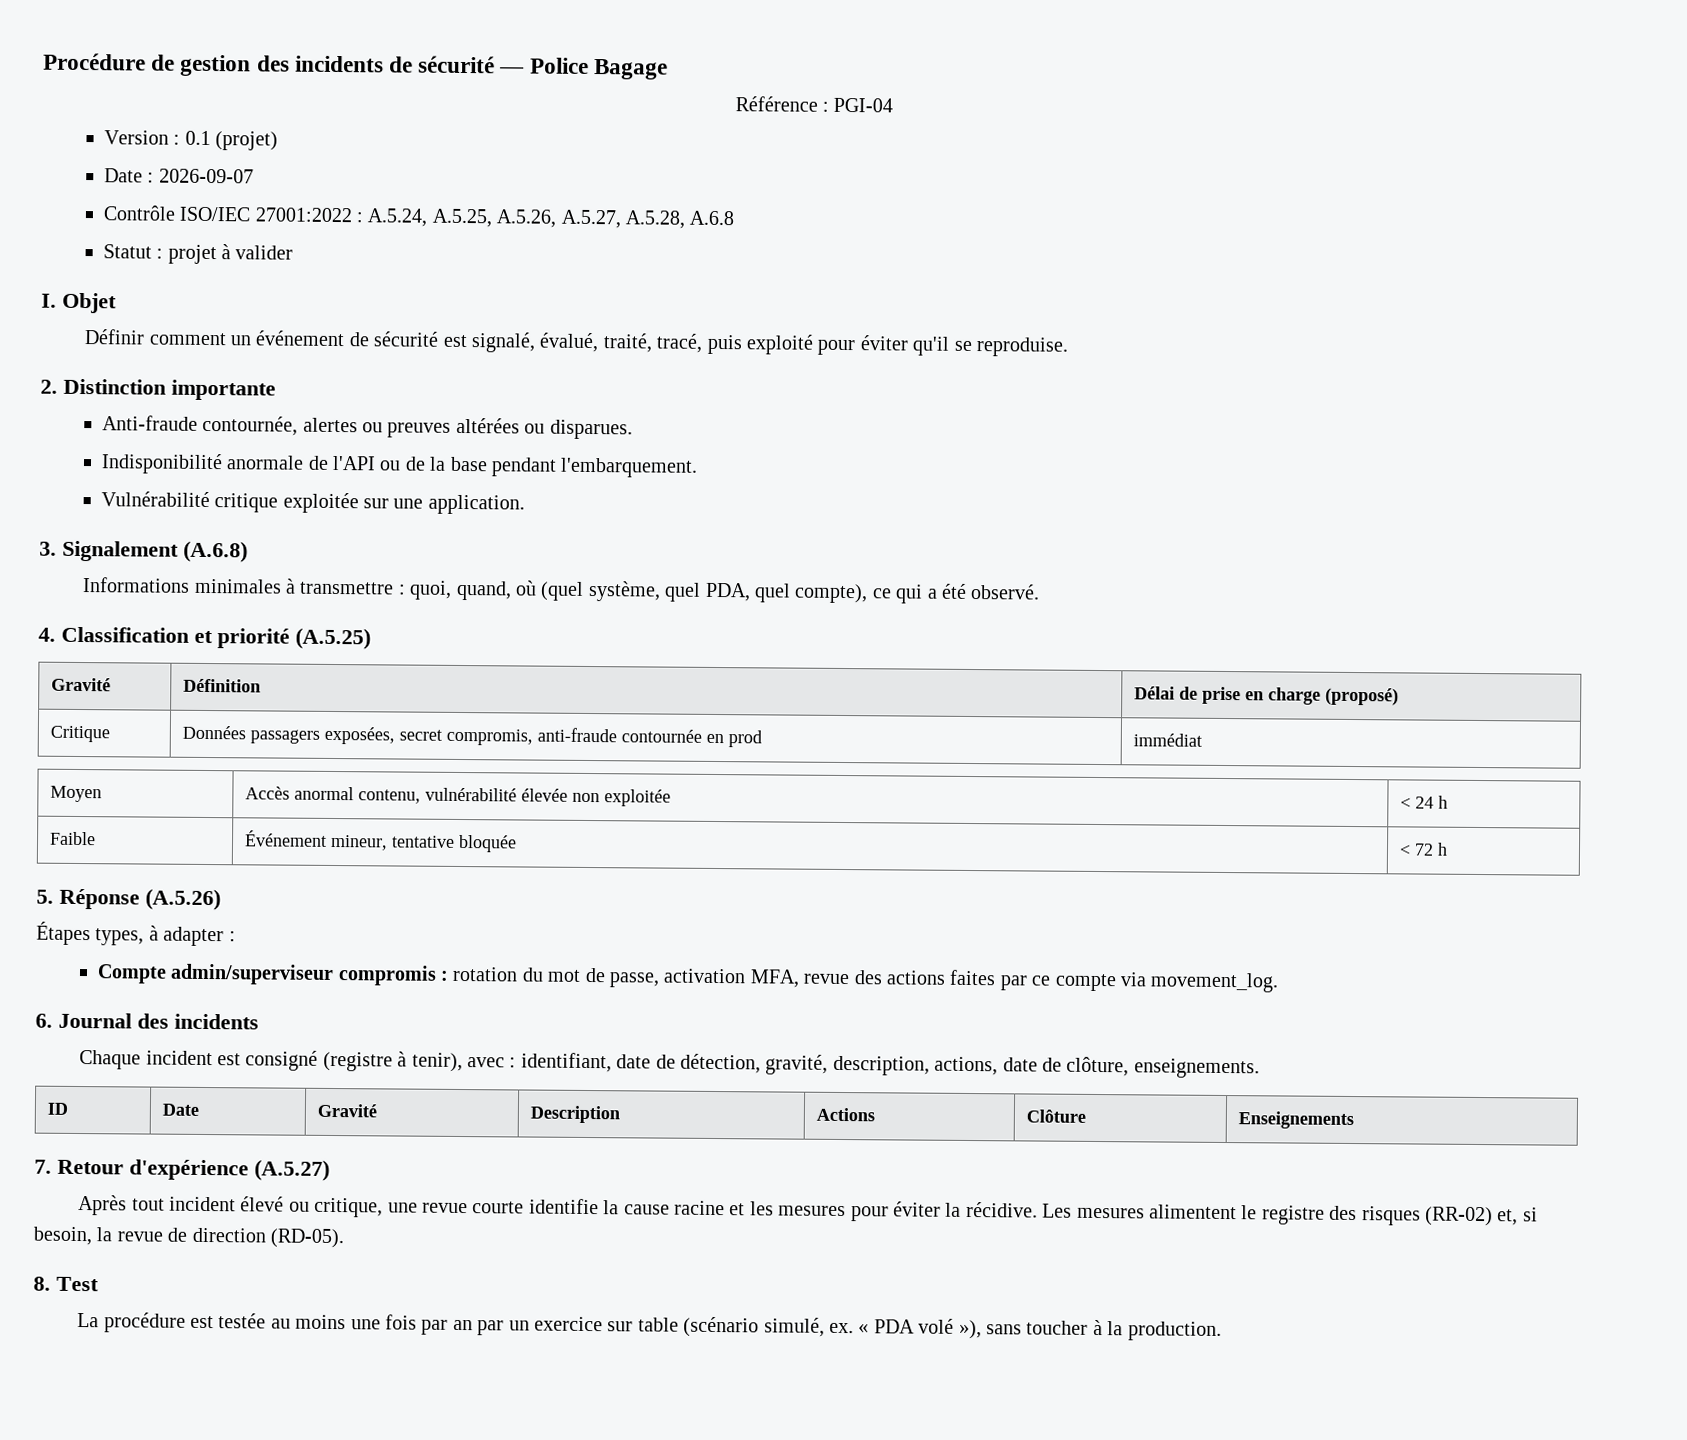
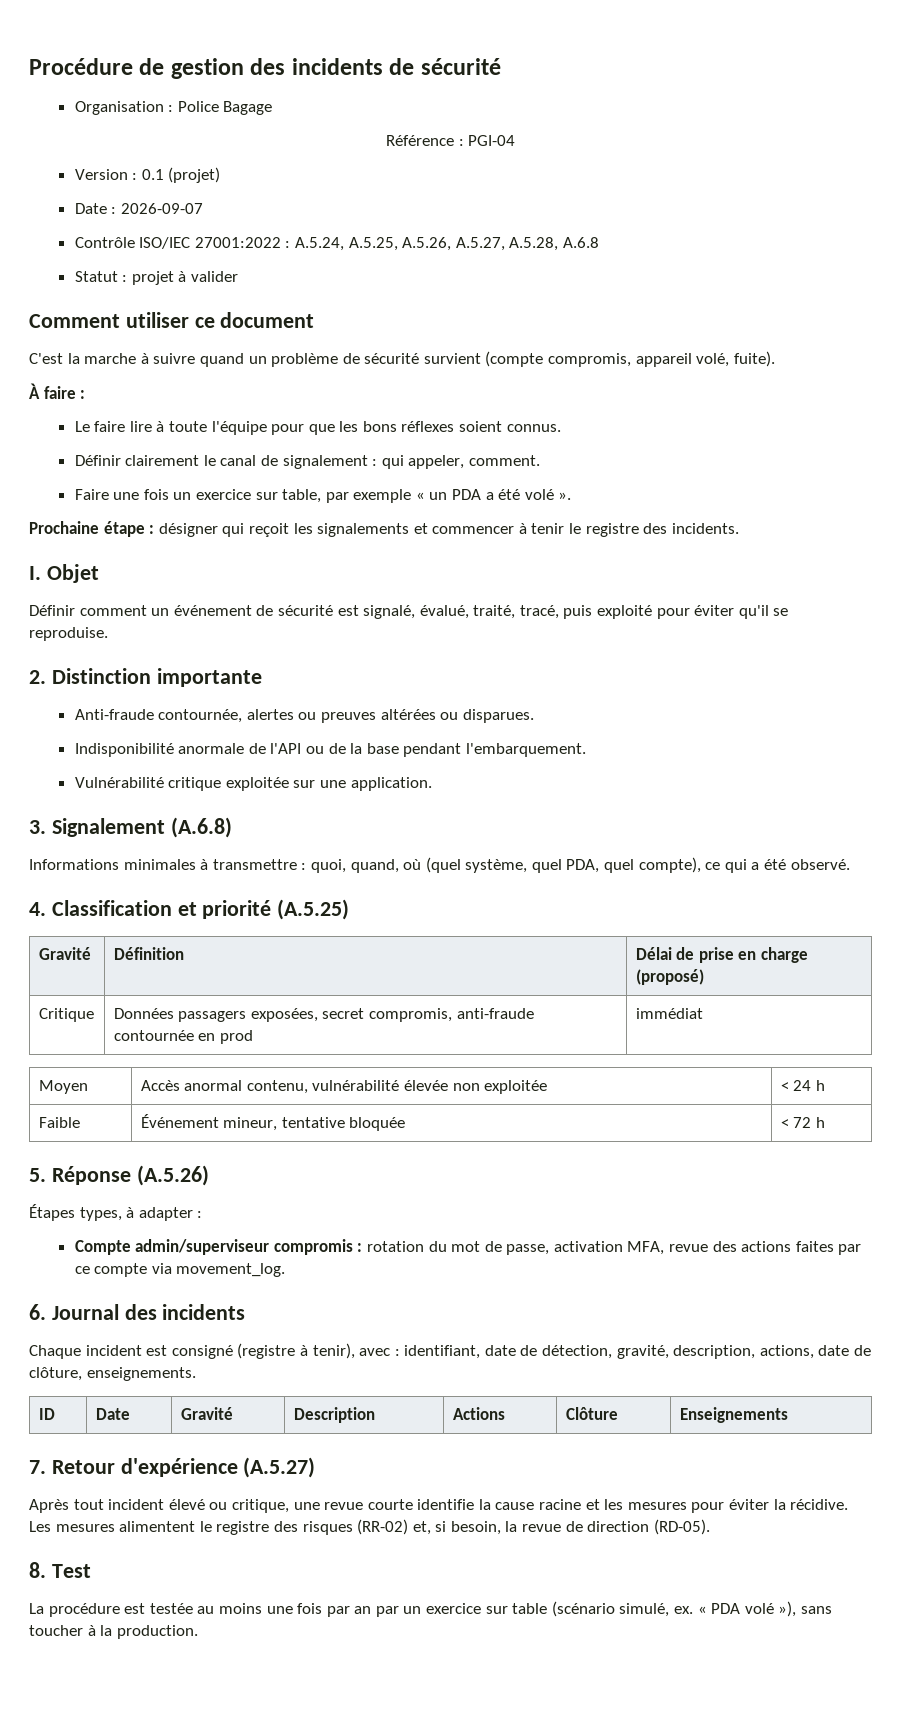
- Procédure de gestion des incidents de sécurité — Police Bagage
+ Procédure de gestion des incidents de sécurité
+ Organisation : Police Bagage
+ Comment utiliser ce document
+ C'est la marche à suivre quand un problème de sécurité survient (compte compromis, appareil volé, fuite).
+ À faire :
+ Le faire lire à toute l'équipe pour que les bons réflexes soient connus.
+ Définir clairement le canal de signalement : qui appeler, comment.
+ Faire une fois un exercice sur table, par exemple « un PDA a été volé ».
+ Prochaine étape : désigner qui reçoit les signalements et commencer à tenir le registre des incidents.

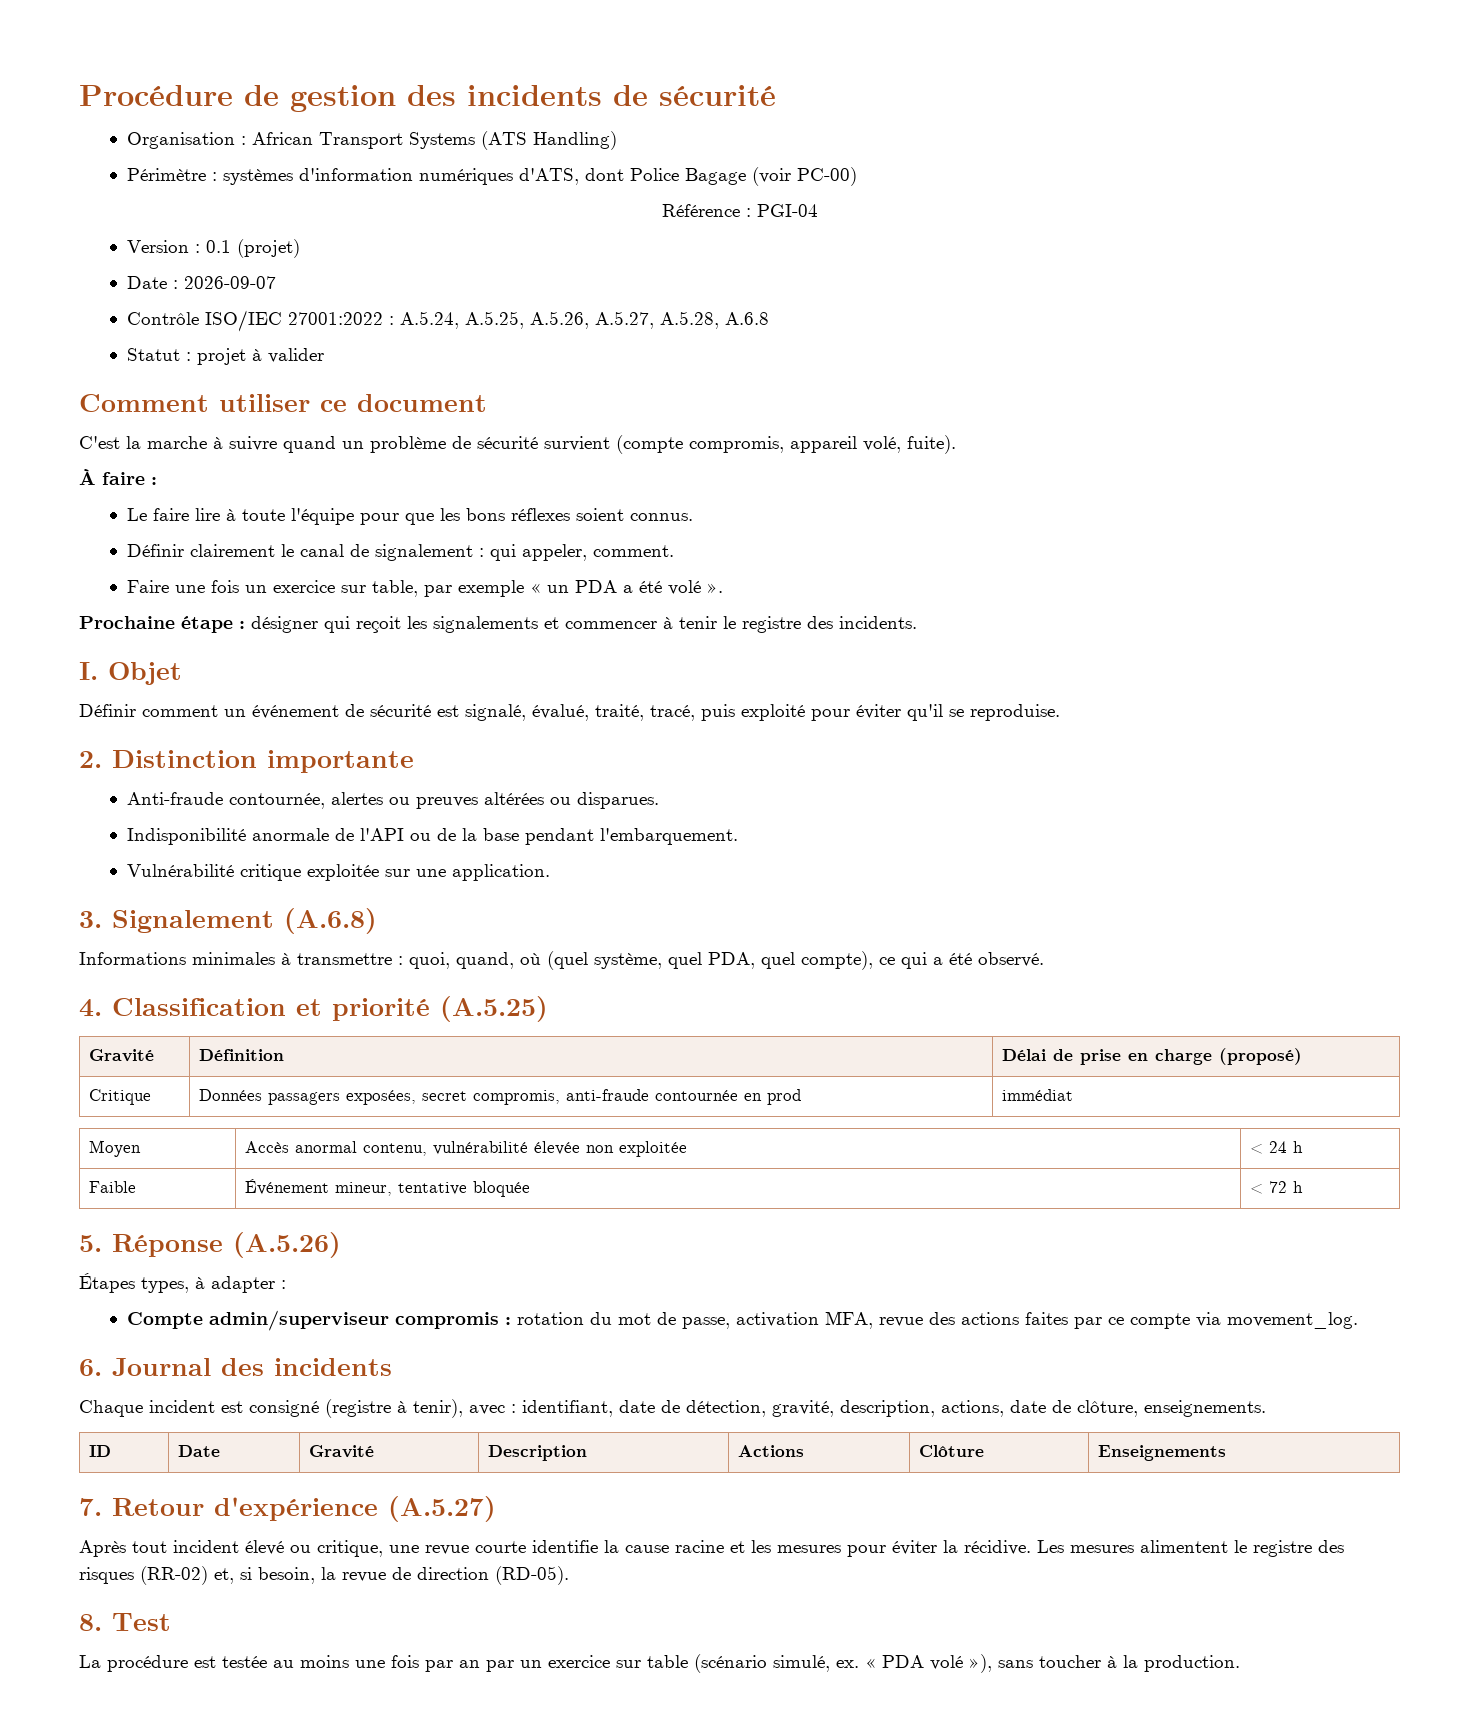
- Organisation : Police Bagage
+ Organisation : African Transport Systems (ATS Handling)
+ Périmètre : systèmes d'information numériques d'ATS, dont Police Bagage (voir PC-00)

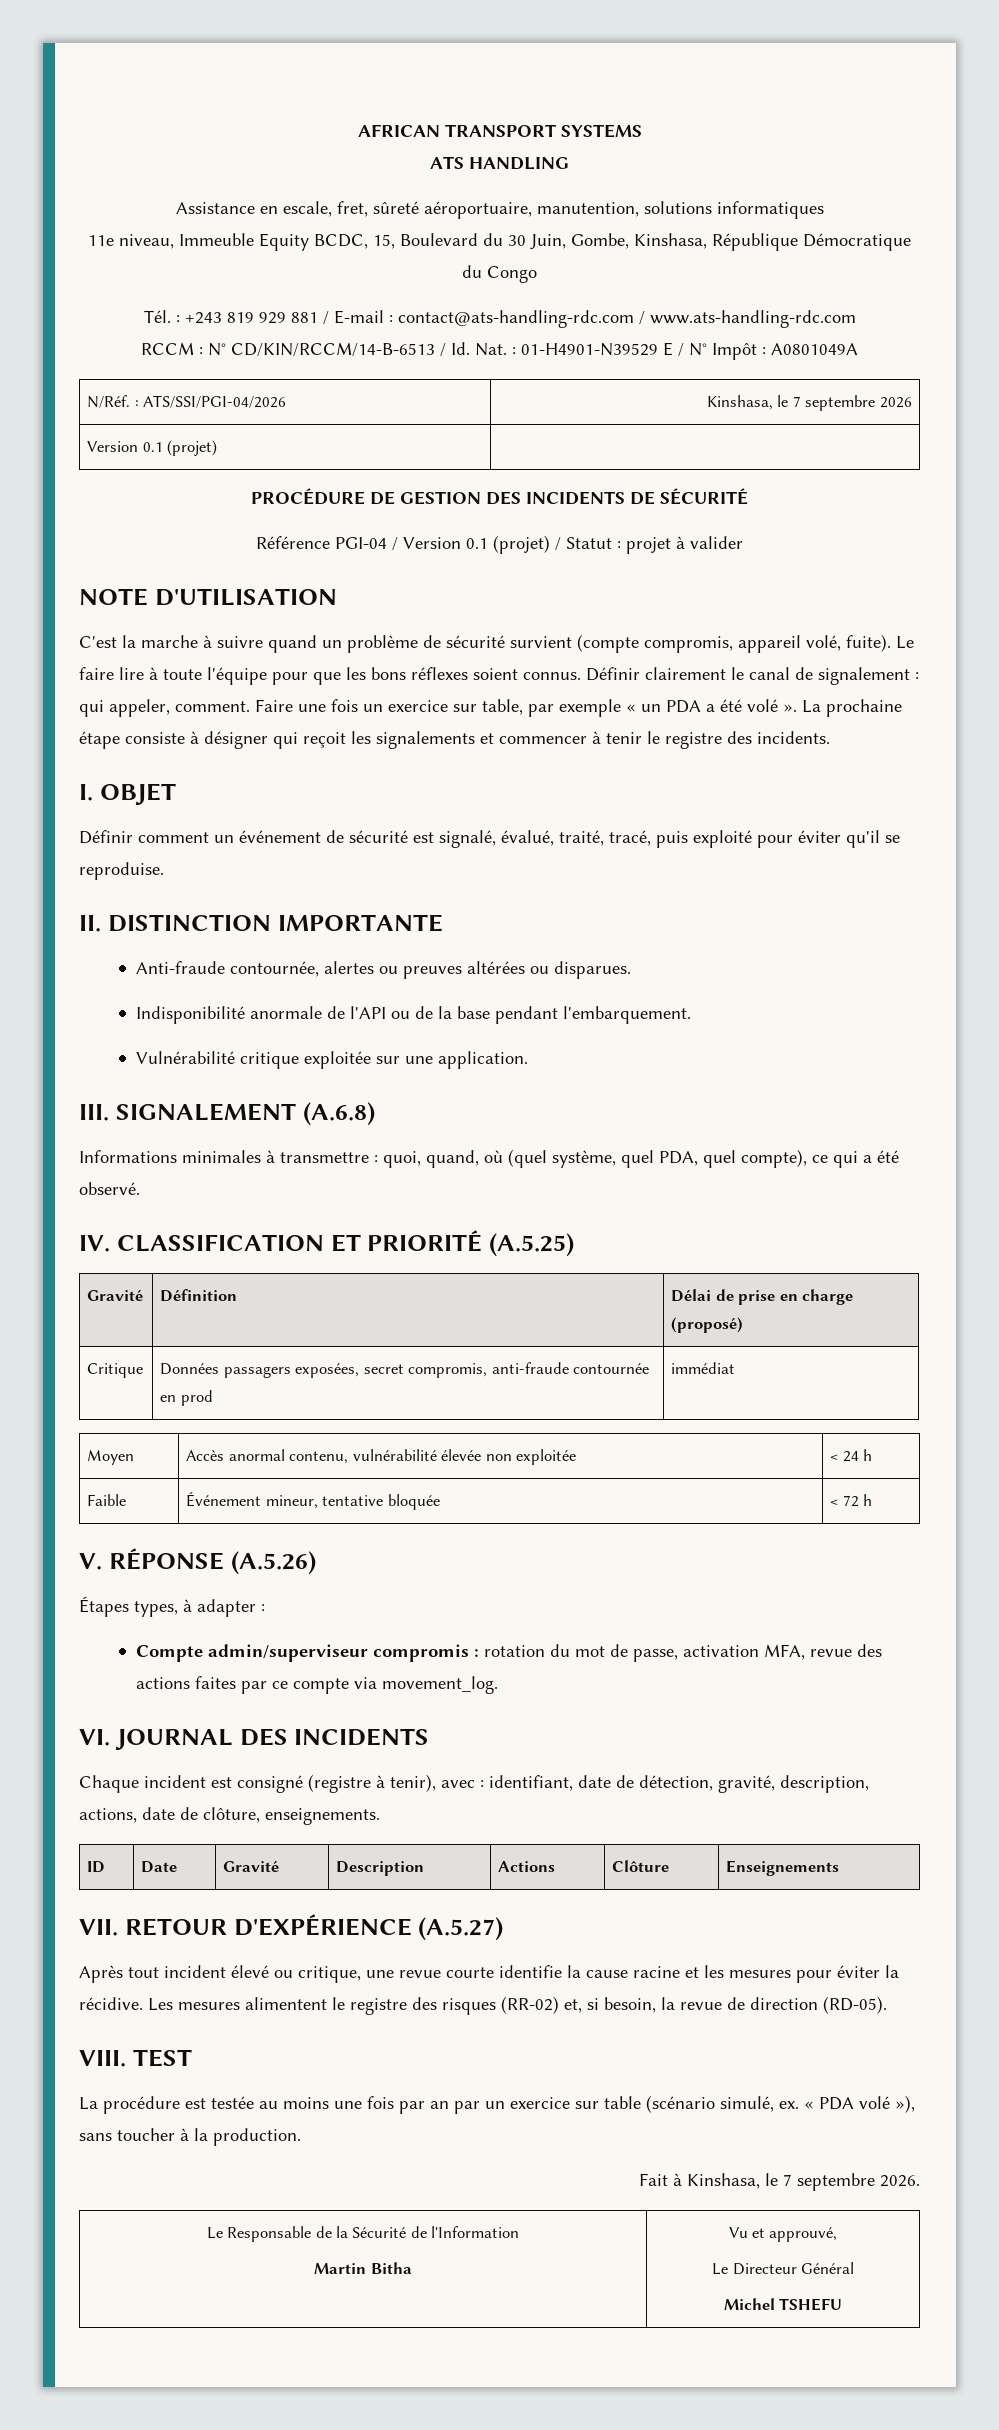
- Procédure de gestion des incidents de sécurité
- Organisation : African Transport Systems (ATS Handling)
- Périmètre : systèmes d'information numériques d'ATS, dont Police Bagage (voir PC-00)
+ AFRICAN TRANSPORT SYSTEMS
+ ATS HANDLING
+ Assistance en escale, fret, sûreté aéroportuaire, manutention, solutions informatiques
+ 11e niveau, Immeuble Equity BCDC, 15, Boulevard du 30 Juin, Gombe, Kinshasa, République Démocratique du Congo
+ Tél. : +243 819 929 881 / E-mail : contact@ats-handling-rdc.com / www.ats-handling-rdc.com
+ RCCM : N° CD/KIN/RCCM/14-B-6513 / Id. Nat. : 01-H4901-N39529 E / N° Impôt : A0801049A
+ N/Réf. : ATS/SSI/PGI-04/2026 | Kinshasa, le 7 septembre 2026
+ Version 0.1 (projet) |
+ PROCÉDURE DE GESTION DES INCIDENTS DE SÉCURITÉ
- Référence : PGI-04
- Version : 0.1 (projet)
- Date : 2026-09-07
- Contrôle ISO/IEC 27001:2022 : A.5.24, A.5.25, A.5.26, A.5.27, A.5.28, A.6.8
- Statut : projet à valider
+ Référence PGI-04 / Version 0.1 (projet) / Statut : projet à valider
- Comment utiliser ce document
+ NOTE D'UTILISATION
- C'est la marche à suivre quand un problème de sécurité survient (compte compromis, appareil volé, fuite).
- À faire :
- Le faire lire à toute l'équipe pour que les bons réflexes soient connus.
- Définir clairement le canal de signalement :
+ C'est la marche à suivre quand un problème de sécurité survient (compte compromis, appareil volé, fuite). Le faire lire à toute l'équipe pour que les bons réflexes soient connus. Définir clairement le canal de signalement :
- qui appeler, comment.
- Faire une fois un exercice sur table, par exemple « un PDA a été volé ».
- Prochaine étape : désigner qui reçoit les signalements et commencer à tenir le registre des incidents.
+ qui appeler, comment. Faire une fois un exercice sur table, par exemple « un PDA a été volé ». La prochaine étape consiste à désigner qui reçoit les signalements et commencer à tenir le registre des incidents.
- I. Objet
+ I. OBJET
- 2. Distinction importante
+ II. DISTINCTION IMPORTANTE
- 3. Signalement (A.6.8)
+ III. SIGNALEMENT (A.6.8)
- 4. Classification et priorité (A.5.25)
+ IV. CLASSIFICATION ET PRIORITÉ (A.5.25)
- 5. Réponse (A.5.26)
+ V. RÉPONSE (A.5.26)
- 6. Journal des incidents
+ VI. JOURNAL DES INCIDENTS
- 7. Retour d'expérience (A.5.27)
+ VII. RETOUR D'EXPÉRIENCE (A.5.27)
- 8. Test
+ VIII. TEST
+ Fait à Kinshasa, le 7 septembre 2026.
+ Le Responsable de la Sécurité de l'Information
+ Martin Bitha | Vu et approuvé,
+ Le Directeur Général
+ Michel TSHEFU

